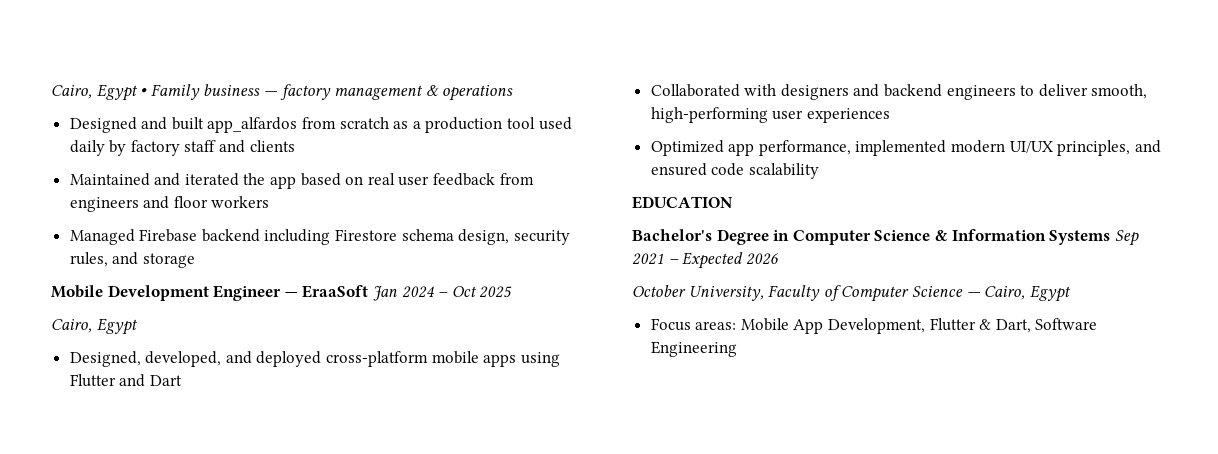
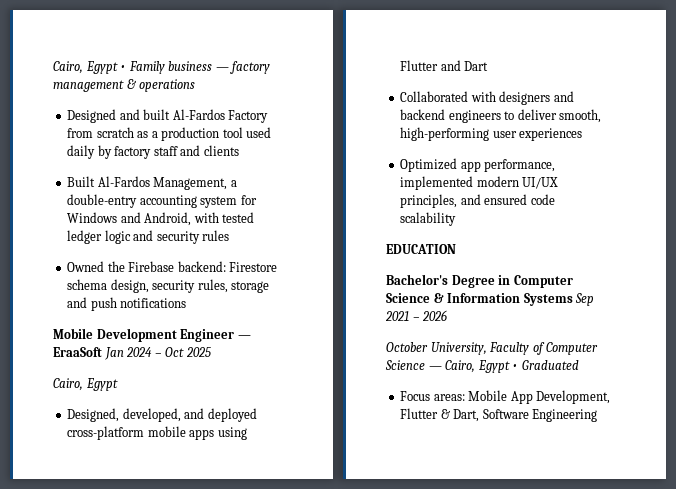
- Designed and built app_alfardos from scratch as a production tool used daily by factory staff and clients
+ Designed and built Al-Fardos Factory from scratch as a production tool used daily by factory staff and clients
- Maintained and iterated the app based on real user feedback from engineers and floor workers
- Managed Firebase backend including Firestore schema design, security rules, and storage
+ Built Al-Fardos Management, a double-entry accounting system for Windows and Android, with tested ledger logic and security rules
+ Owned the Firebase backend: Firestore schema design, security rules, storage and push notifications
- Bachelor's Degree in Computer Science & Information Systems Sep 2021 – Expected 2026
+ Bachelor's Degree in Computer Science & Information Systems Sep 2021 – 2026
- October University, Faculty of Computer Science — Cairo, Egypt
+ October University, Faculty of Computer Science — Cairo, Egypt • Graduated

